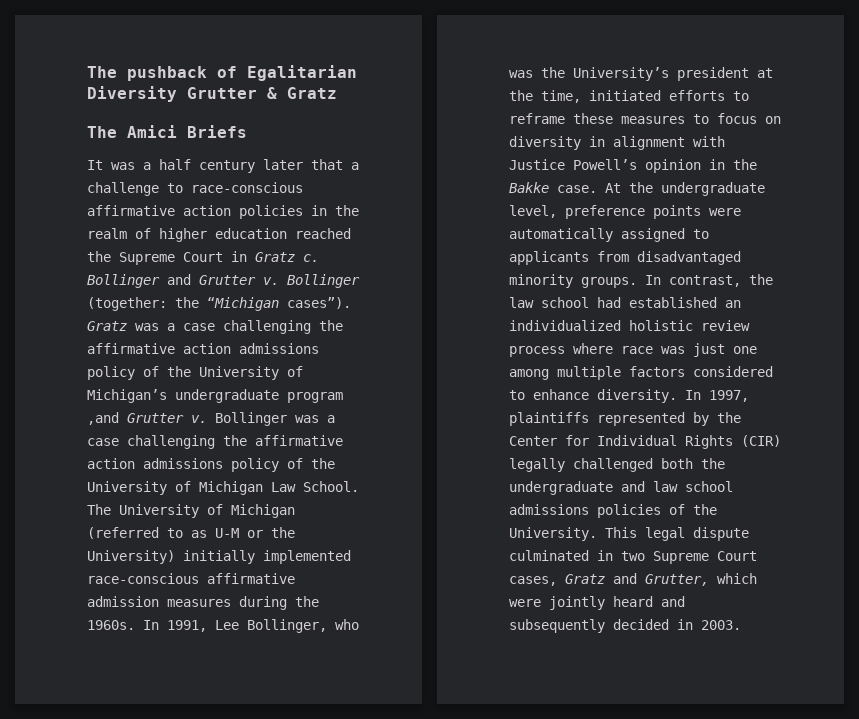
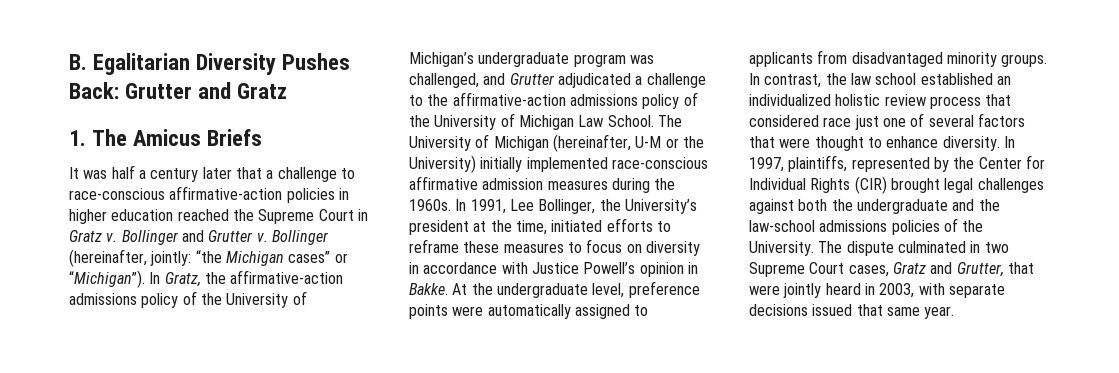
- The pushback of Egalitarian Diversity Grutter & Gratz
- The Amici Briefs
+ B. Egalitarian Diversity Pushes Back: Grutter and Gratz
+ 1. The Amicus Briefs
- It was a half century later that a challenge to race-conscious affirmative action policies in the realm of higher education reached the Supreme Court in Gratz c.
+ It was half a century later that a challenge to race-conscious affirmative-action policies in higher education reached the Supreme Court in Gratz v.
- Bollinger (together: the “Michigan cases”). Gratz was a case challenging the affirmative action admissions policy of the University of Michigan’s undergraduate program ,and Grutter v. Bollinger was a case challenging the affirmative action admissions policy of the University of Michigan Law School.
+ Bollinger (hereinafter, jointly: “the Michigan cases” or “Michigan”). In Gratz, the affirmative-action admissions policy of the University of Michigan’s undergraduate program was challenged, and Grutter adjudicated a challenge to the affirmative-action admissions policy of the University of Michigan Law School.
- The University of Michigan (referred to as U-M or the University) initially implemented race-conscious affirmative admission measures during the 1960s.
+ The University of Michigan (hereinafter, U-M or the University) initially implemented race-conscious affirmative admission measures during the 1960s.
- In 1991, Lee Bollinger, who was the University’s president at the time, initiated efforts to reframe these measures to focus on diversity in alignment with Justice Powell’s opinion in the Bakke case.
+ In 1991, Lee Bollinger, the University’s president at the time, initiated efforts to reframe these measures to focus on diversity in accordance with Justice Powell’s opinion in Bakke.
- In contrast, the law school had established an individualized holistic review process where race was just one among multiple factors considered to enhance diversity.
+ In contrast, the law school established an individualized holistic review process that considered race just one of several factors that were thought to enhance diversity.
- In 1997, plaintiffs represented by the Center for Individual Rights (CIR) legally challenged both the undergraduate and law school admissions policies of the University.
+ In 1997, plaintiffs, represented by the Center for Individual Rights (CIR) brought legal challenges against both the undergraduate and the law-school admissions policies of the University.
- This legal dispute culminated in two Supreme Court cases, Gratz and Grutter, which were jointly heard and subsequently decided in 2003.
+ The dispute culminated in two Supreme Court cases, Gratz and Grutter, that were jointly heard in 2003, with separate decisions issued that same year.

